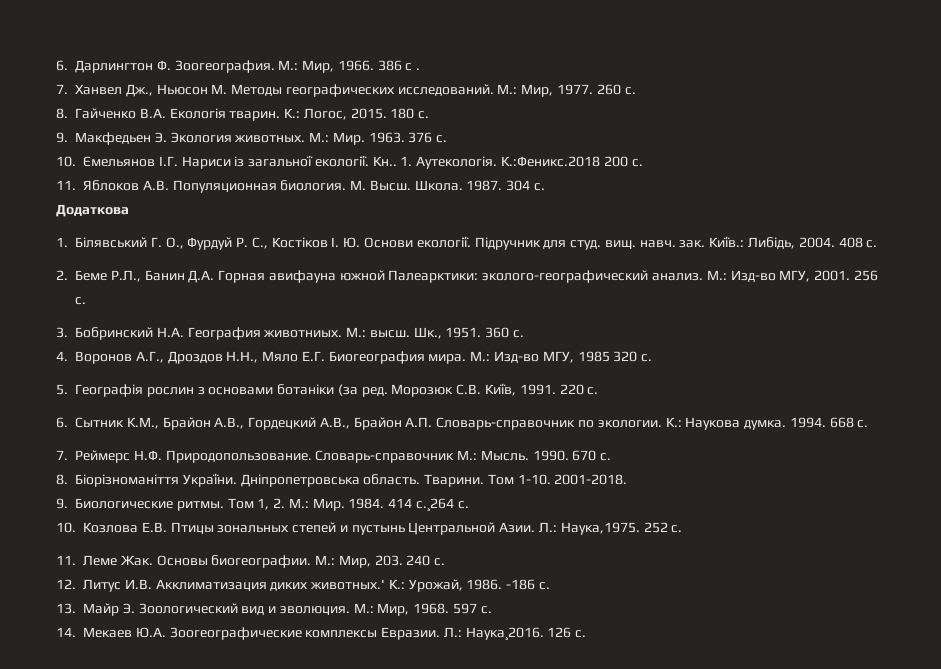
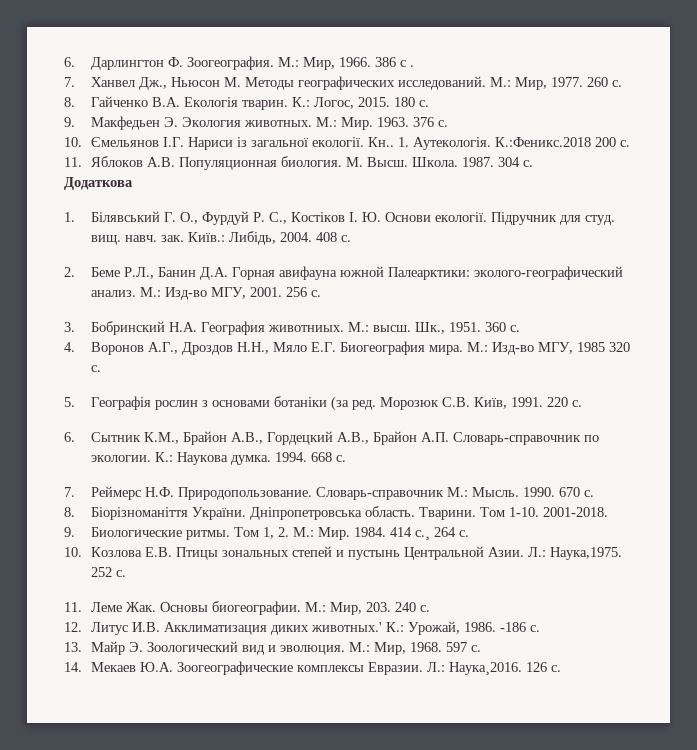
- 414 с.¸264 с.
+ 414 с.¸ 264 с.

